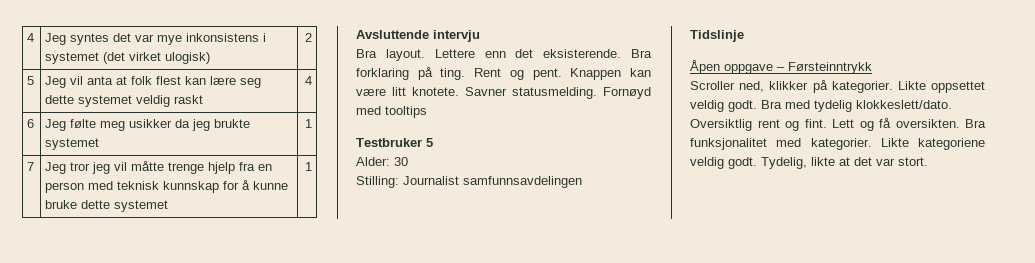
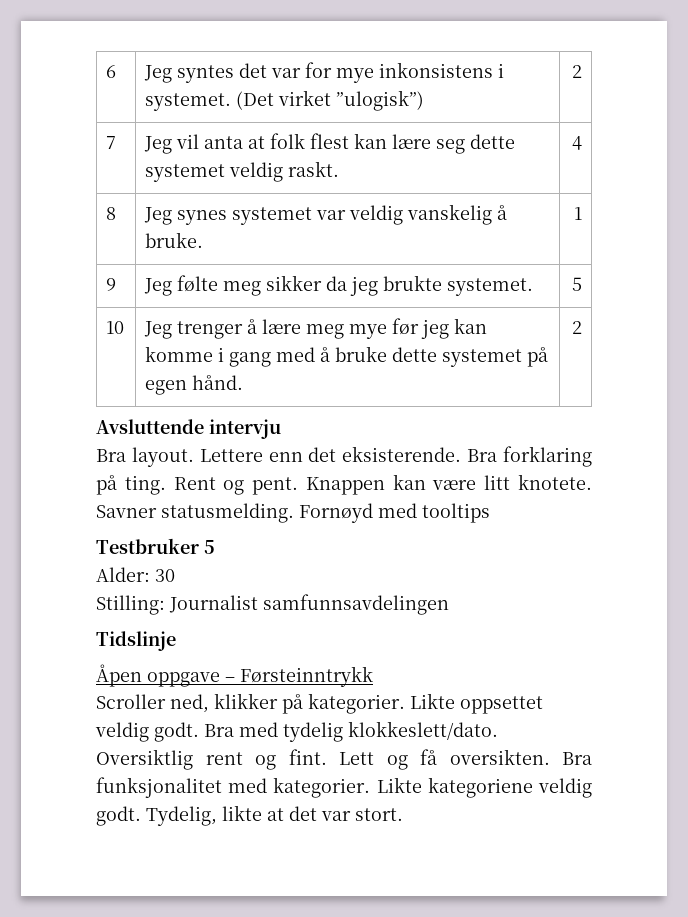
- 4 | Jeg syntes det var mye inkonsistens i systemet (det virket ulogisk) | 2
- 5 | Jeg vil anta at folk flest kan lære seg dette systemet veldig raskt | 4
+ 6 | Jeg syntes det var for mye inkonsistens i systemet. (Det virket ”ulogisk”) | 2
+ 7 | Jeg vil anta at folk flest kan lære seg dette systemet veldig raskt. | 4
- 6 | Jeg følte meg usikker da jeg brukte systemet | 1
- 7 | Jeg tror jeg vil måtte trenge hjelp fra en person med teknisk kunnskap for å kunne bruke dette systemet | 1
+ 8 | Jeg synes systemet var veldig vanskelig å bruke. | 1
+ 9 | Jeg følte meg sikker da jeg brukte systemet. | 5
+ 10 | Jeg trenger å lære meg mye før jeg kan komme i gang med å bruke dette systemet på egen hånd. | 2

